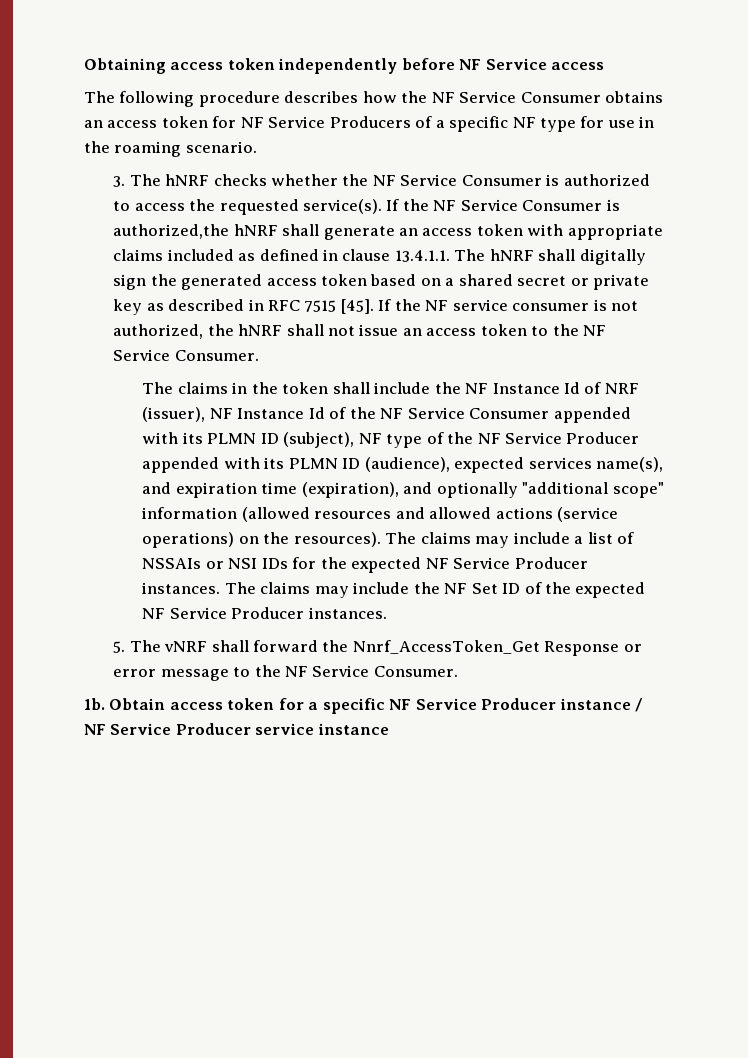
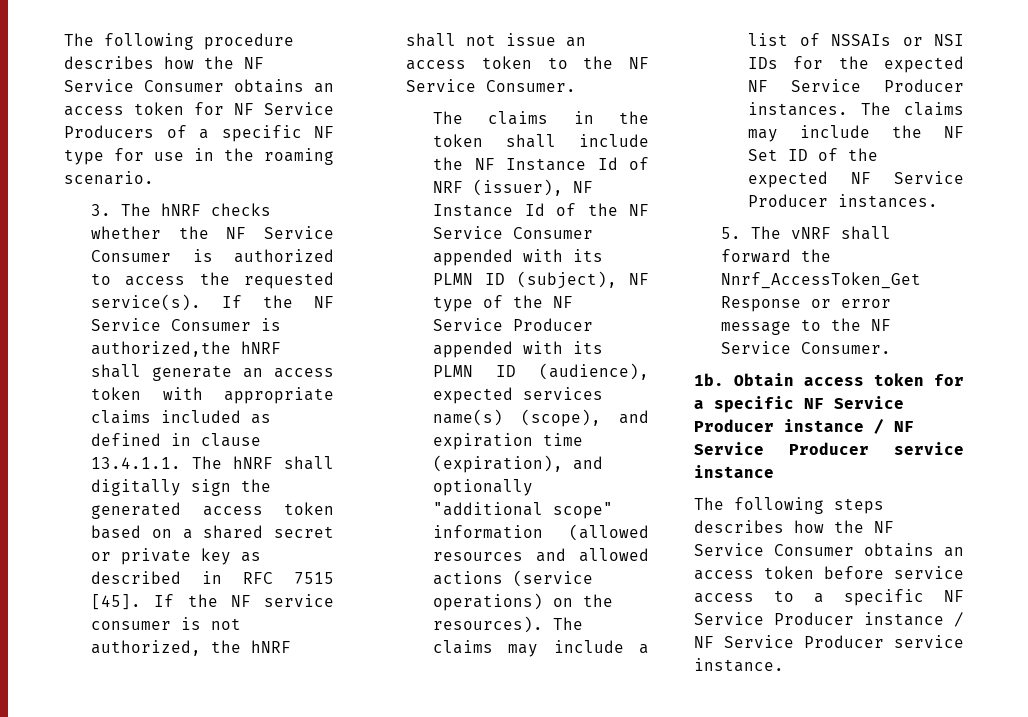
- Obtaining access token independently before NF Service access
- The claims in the token shall include the NF Instance Id of NRF (issuer), NF Instance Id of the NF Service Consumer appended with its PLMN ID (subject), NF type of the NF Service Producer appended with its PLMN ID (audience), expected services name(s), and expiration time (expiration), and optionally "additional scope" information (allowed resources and allowed actions (service operations) on the resources).
+ The claims in the token shall include the NF Instance Id of NRF (issuer), NF Instance Id of the NF Service Consumer appended with its PLMN ID (subject), NF type of the NF Service Producer appended with its PLMN ID (audience), expected services name(s) (scope), and expiration time (expiration), and optionally "additional scope" information (allowed resources and allowed actions (service operations) on the resources).
+ The following steps describes how the NF Service Consumer obtains an access token before service access to a specific NF Service Producer instance / NF Service Producer service instance.

